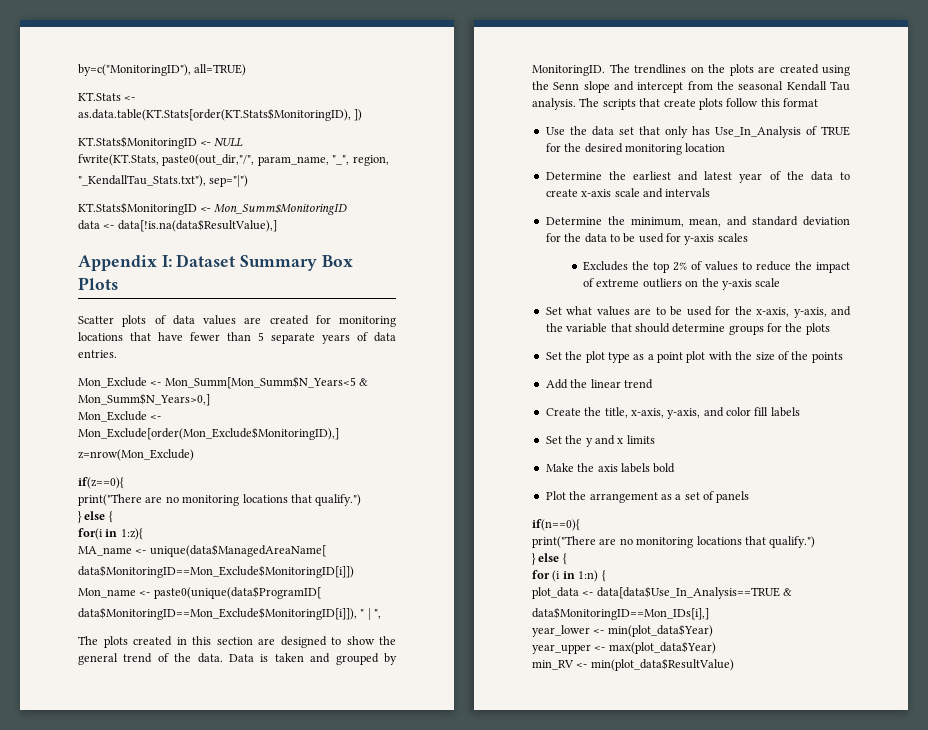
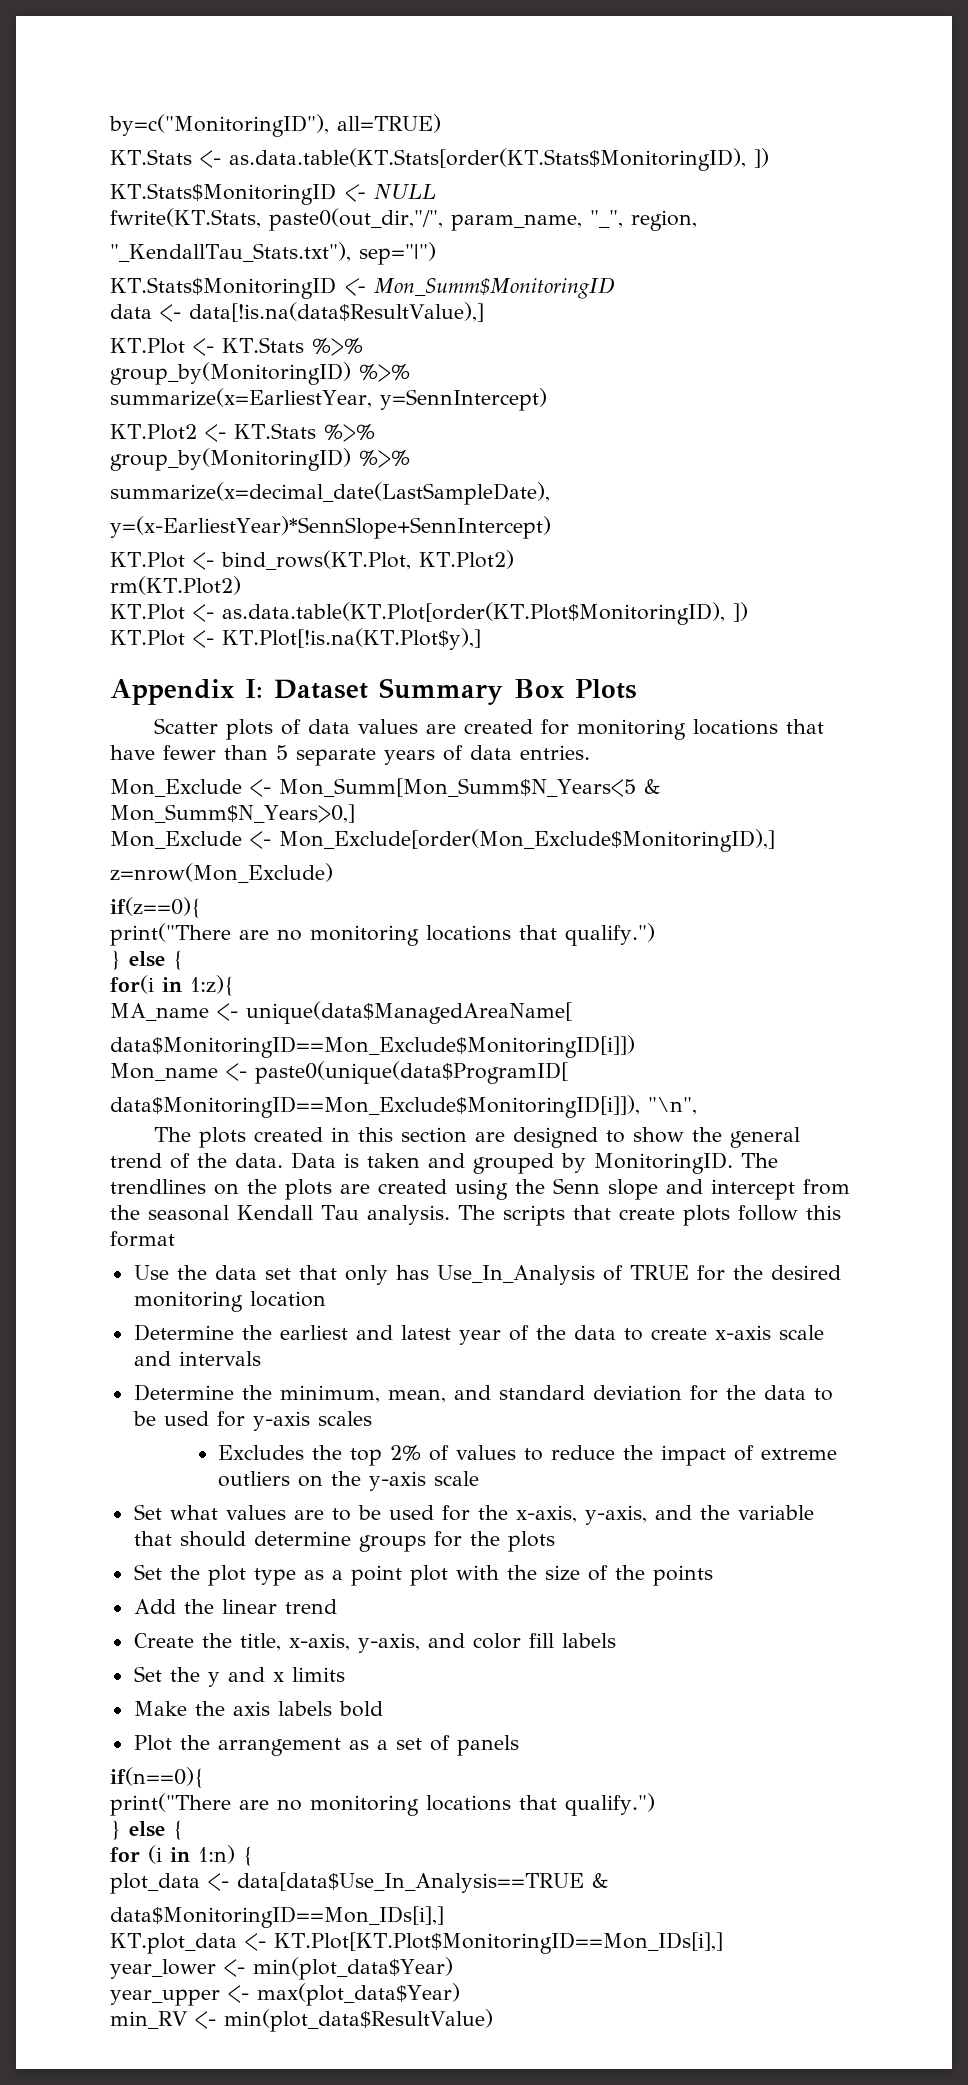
+ KT.Plot <- KT.Stats %>%
+ group_by(MonitoringID) %>%
+ summarize(x=EarliestYear, y=SennIntercept)
+ KT.Plot2 <- KT.Stats %>%
+ group_by(MonitoringID) %>%
+ summarize(x=decimal_date(LastSampleDate),
+ y=(x-EarliestYear)*SennSlope+SennIntercept)
+ KT.Plot <- bind_rows(KT.Plot, KT.Plot2)
+ rm(KT.Plot2)
+ KT.Plot <- as.data.table(KT.Plot[order(KT.Plot$MonitoringID), ])
+ KT.Plot <- KT.Plot[!is.na(KT.Plot$y),]
- data$MonitoringID==Mon_Exclude$MonitoringID[i]]), " | ",
+ data$MonitoringID==Mon_Exclude$MonitoringID[i]]), "\n",
+ KT.plot_data <- KT.Plot[KT.Plot$MonitoringID==Mon_IDs[i],]

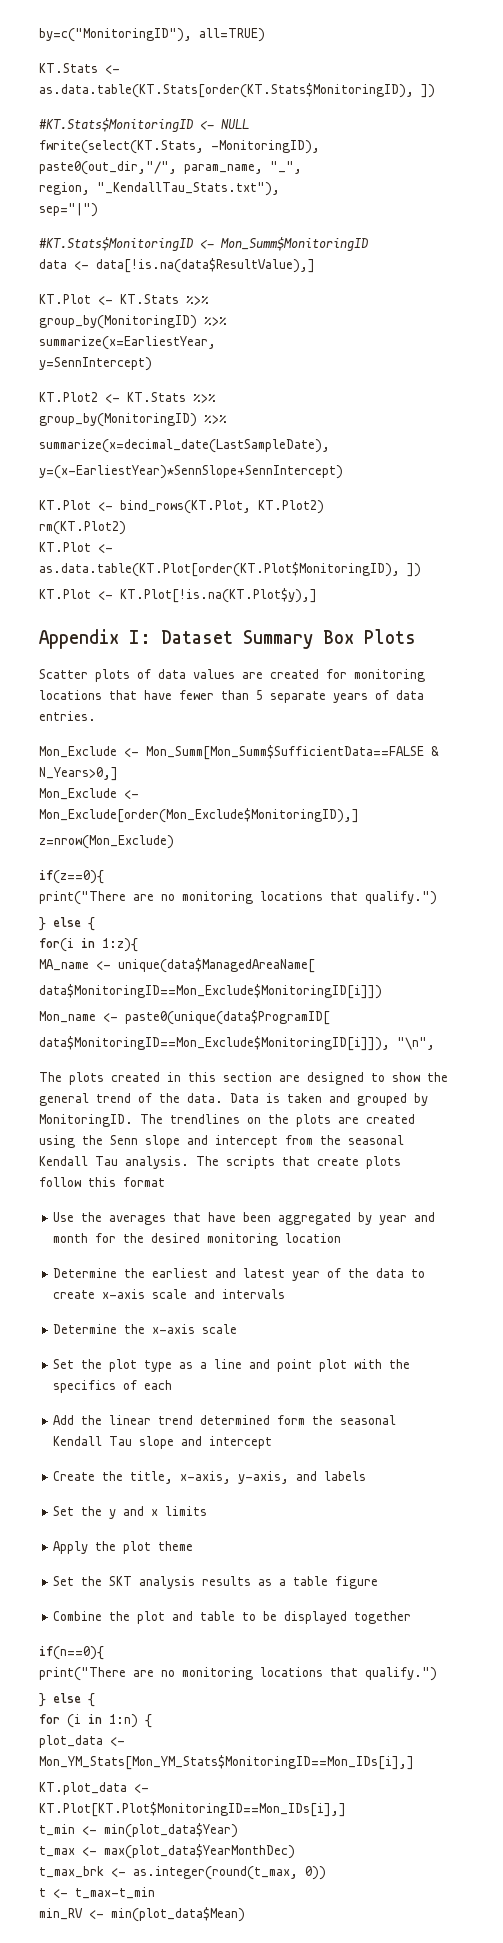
- KT.Stats$MonitoringID <- NULL
+ #KT.Stats$MonitoringID <- NULL
- fwrite(KT.Stats, paste0(out_dir,"/", param_name, "_", region,
- "_KendallTau_Stats.txt"), sep="|")
+ fwrite(select(KT.Stats, -MonitoringID), paste0(out_dir,"/", param_name, "_",
+ region, "_KendallTau_Stats.txt"),
+ sep="|")
- KT.Stats$MonitoringID <- Mon_Summ$MonitoringID
+ #KT.Stats$MonitoringID <- Mon_Summ$MonitoringID
- summarize(x=EarliestYear, y=SennIntercept)
+ summarize(x=EarliestYear,
+ y=SennIntercept)
- Mon_Exclude <- Mon_Summ[Mon_Summ$N_Years<5 & Mon_Summ$N_Years>0,]
+ Mon_Exclude <- Mon_Summ[Mon_Summ$SufficientData==FALSE & N_Years>0,]
- Use the data set that only has Use_In_Analysis of TRUE for the desired monitoring location
+ Use the averages that have been aggregated by year and month for the desired monitoring location
- Determine the minimum, mean, and standard deviation for the data to be used for y-axis scales
- Excludes the top 2% of values to reduce the impact of extreme outliers on the y-axis scale
- Set what values are to be used for the x-axis, y-axis, and the variable that should determine groups for the plots
+ Determine the x-axis scale
- Set the plot type as a point plot with the size of the points
+ Set the plot type as a line and point plot with the specifics of each
- Add the linear trend
+ Add the linear trend determined form the seasonal Kendall Tau slope and intercept
- Create the title, x-axis, y-axis, and color fill labels
+ Create the title, x-axis, y-axis, and labels
- Make the axis labels bold
- Plot the arrangement as a set of panels
+ Apply the plot theme
+ Set the SKT analysis results as a table figure
+ Combine the plot and table to be displayed together
- plot_data <- data[data$Use_In_Analysis==TRUE &
- data$MonitoringID==Mon_IDs[i],]
+ plot_data <- Mon_YM_Stats[Mon_YM_Stats$MonitoringID==Mon_IDs[i],]
- year_lower <- min(plot_data$Year)
+ t_min <- min(plot_data$Year)
- year_upper <- max(plot_data$Year)
+ t_max <- max(plot_data$YearMonthDec)
+ t_max_brk <- as.integer(round(t_max, 0))
+ t <- t_max-t_min
- min_RV <- min(plot_data$ResultValue)
+ min_RV <- min(plot_data$Mean)

